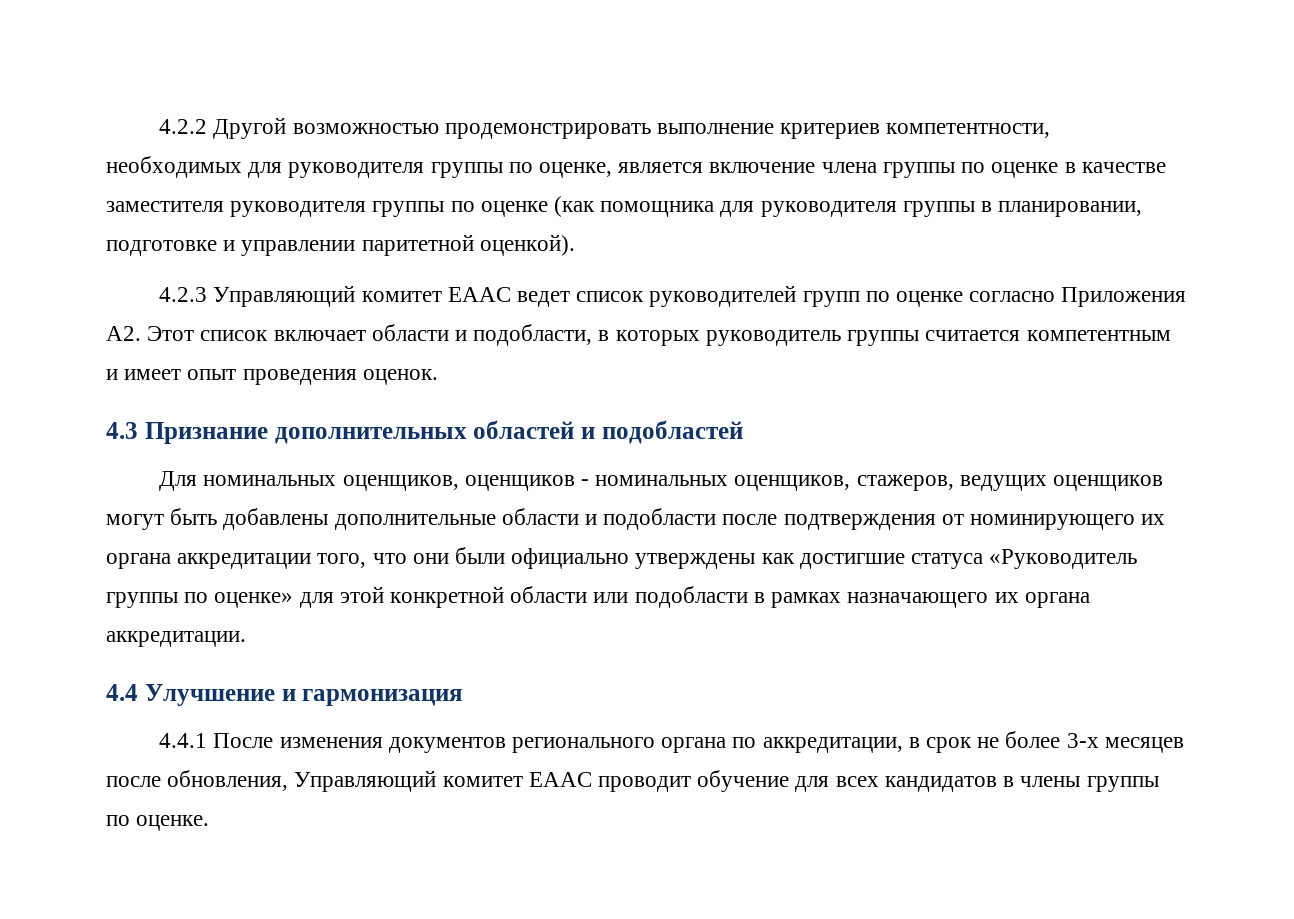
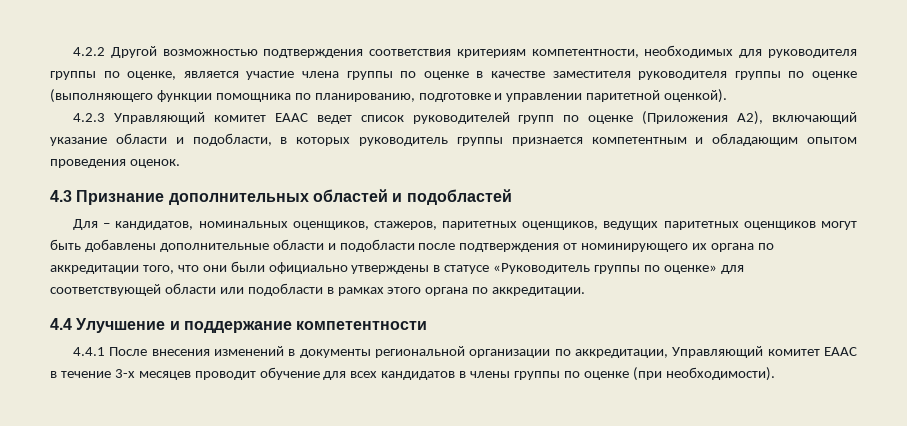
- 4.2.2 Другой возможностью продемонстрировать выполнение критериев компетентности, необходимых для руководителя группы по оценке, является включение члена группы по оценке в качестве заместителя руководителя группы по оценке (как помощника для руководителя группы в планировании, подготовке и управлении паритетной оценкой).
+ 4.2.2 Другой возможностью подтверждения соответствия критериям компетентности, необходимых для руководителя группы по оценке, является участие члена группы по оценке в качестве заместителя руководителя группы по оценке (выполняющего функции помощника по планированию, подготовке и управлении паритетной оценкой).
- 4.2.3 Управляющий комитет ЕААС ведет список руководителей групп по оценке согласно Приложения А2. Этот список включает области и подобласти, в которых руководитель группы считается компетентным и имеет опыт проведения оценок.
+ 4.2.3 Управляющий комитет ЕААС ведет список руководителей групп по оценке (Приложения А2), включающий указание области и подобласти, в которых руководитель группы признается компетентным и обладающим опытом проведения оценок.
- Для номинальных оценщиков, оценщиков - номинальных оценщиков, стажеров, ведущих оценщиков могут быть добавлены дополнительные области и подобласти после подтверждения от номинирующего их органа аккредитации того, что они были официально утверждены как достигшие статуса «Руководитель группы по оценке» для этой конкретной области или подобласти в рамках назначающего их органа аккредитации.
+ Для – кандидатов, номинальных оценщиков, стажеров, паритетных оценщиков, ведущих паритетных оценщиков могут быть добавлены дополнительные области и подобласти после подтверждения от номинирующего их органа по аккредитации того, что они были официально утверждены в статусе «Руководитель группы по оценке» для соответствующей области или подобласти в рамках этого органа по аккредитации.
- 4.4 Улучшение и гармонизация
+ 4.4 Улучшение и поддержание компетентности
- 4.4.1 После изменения документов регионального органа по аккредитации, в срок не более 3-х месяцев после обновления, Управляющий комитет ЕААС проводит обучение для всех кандидатов в члены группы по оценке.
+ 4.4.1 После внесения изменений в документы региональной организации по аккредитации, Управляющий комитет ЕААС в течение 3-х месяцев проводит обучение для всех кандидатов в члены группы по оценке (при необходимости).

